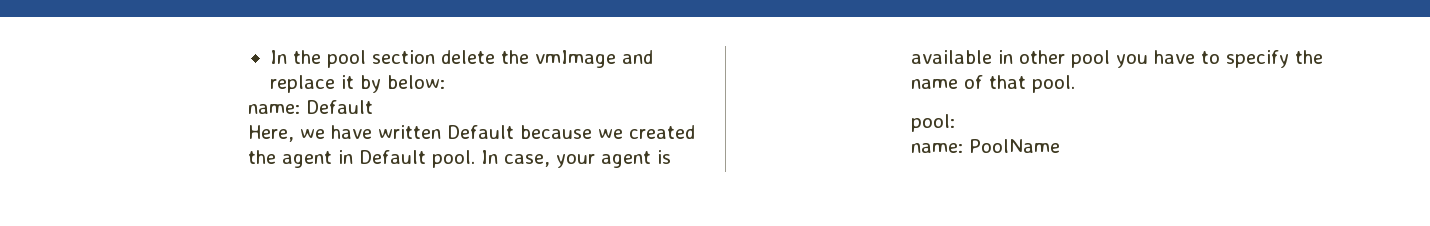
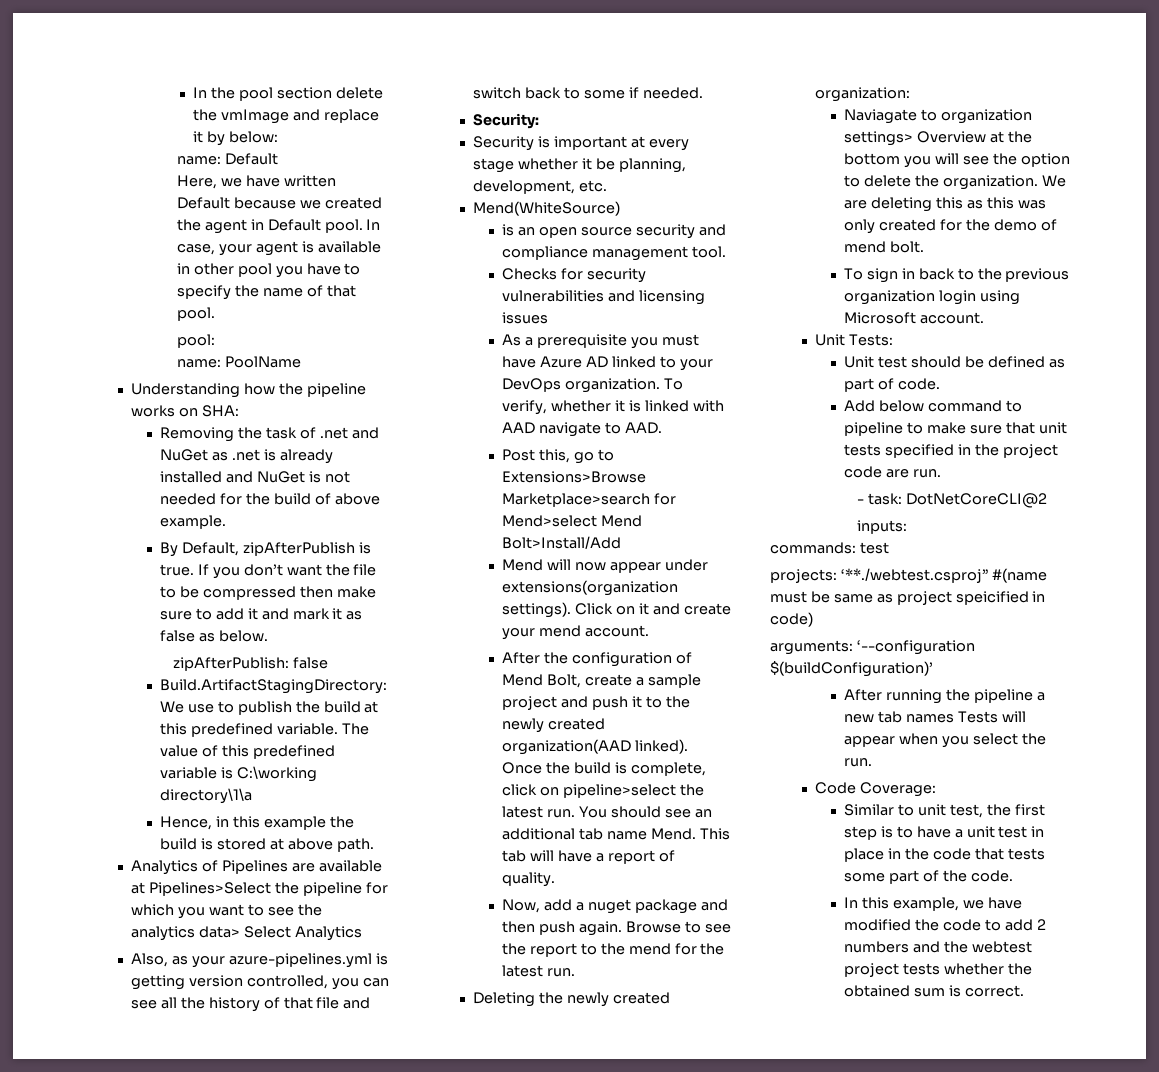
+ Understanding how the pipeline works on SHA:
+ Removing the task of .net and NuGet as .net is already installed and NuGet is not needed for the build of above example.
+ By Default, zipAfterPublish is true. If you don’t want the file to be compressed then make sure to add it and mark it as false as below.
+ zipAfterPublish: false
+ Build.ArtifactStagingDirectory: We use to publish the build at this predefined variable. The value of this predefined variable is C:\working directory\1\a
+ Hence, in this example the build is stored at above path.
+ Analytics of Pipelines are available at Pipelines>Select the pipeline for which you want to see the analytics data> Select Analytics
+ Also, as your azure-pipelines.yml is getting version controlled, you can see all the history of that file and switch back to some if needed.
+ Security:
+ Security is important at every stage whether it be planning, development, etc.
+ Mend(WhiteSource)
+ is an open source security and compliance management tool.
+ Checks for security vulnerabilities and licensing issues
+ As a prerequisite you must have Azure AD linked to your DevOps organization. To verify, whether it is linked with AAD navigate to AAD.
+ Post this, go to Extensions>Browse Marketplace>search for Mend>select Mend Bolt>Install/Add
+ Mend will now appear under extensions(organization settings). Click on it and create your mend account.
+ After the configuration of Mend Bolt, create a sample project and push it to the newly created organization(AAD linked). Once the build is complete, click on pipeline>select the latest run. You should see an additional tab name Mend. This tab will have a report of quality.
+ Now, add a nuget package and then push again. Browse to see the report to the mend for the latest run.
+ Deleting the newly created organization:
+ Naviagate to organization settings> Overview at the bottom you will see the option to delete the organization. We are deleting this as this was only created for the demo of mend bolt.
+ To sign in back to the previous organization login using Microsoft account.
+ Unit Tests:
+ Unit test should be defined as part of code.
+ Add below command to pipeline to make sure that unit tests specified in the project code are run.
+ - task: DotNetCoreCLI@2
+ inputs:
+ commands: test
+ projects: ‘**./webtest.csproj” #(name must be same as project speicified in code)
+ arguments: ‘--configuration $(buildConfiguration)’
+ After running the pipeline a new tab names Tests will appear when you select the run.
+ Code Coverage:
+ Similar to unit test, the first step is to have a unit test in place in the code that tests some part of the code.
+ In this example, we have modified the code to add 2 numbers and the webtest project tests whether the obtained sum is correct.

